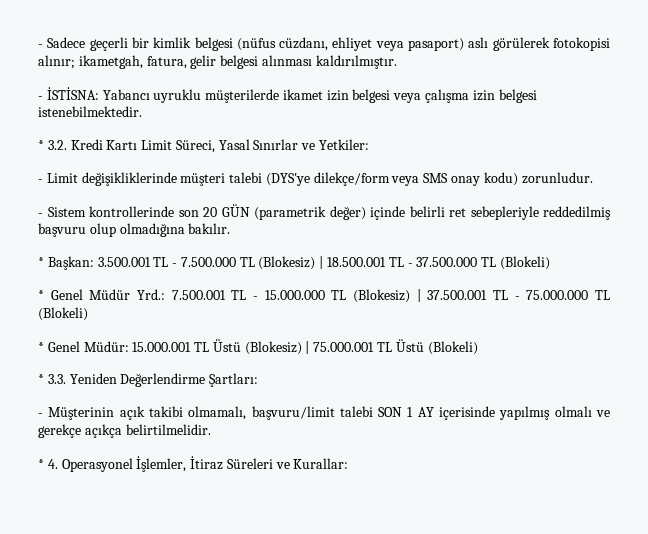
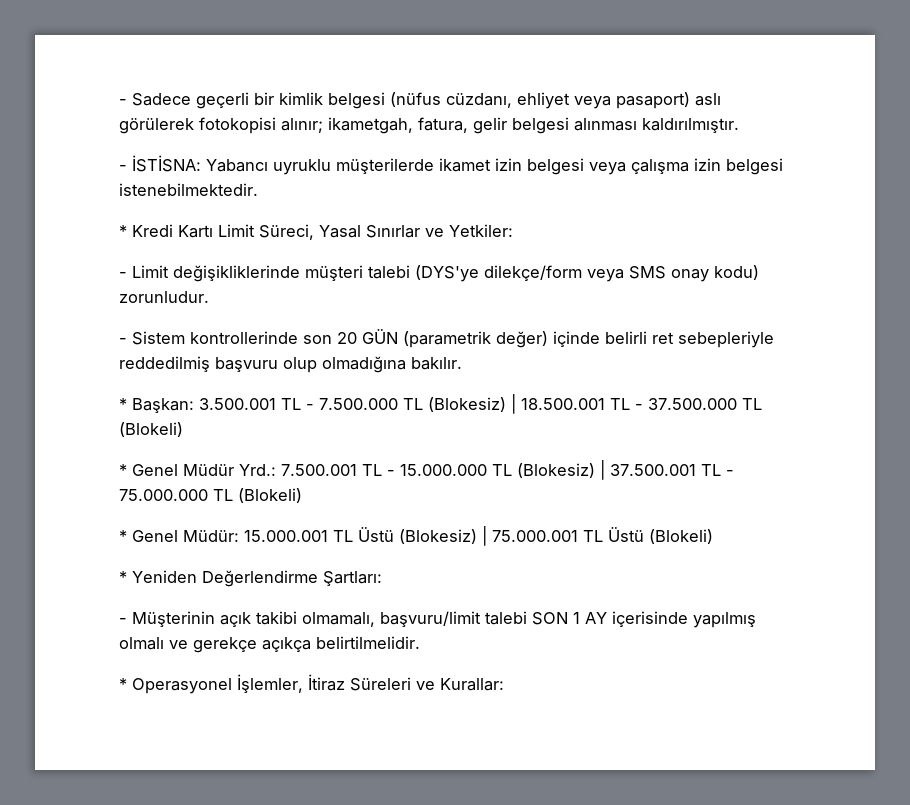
- * 3.2. Kredi Kartı Limit Süreci, Yasal Sınırlar ve Yetkiler:
+ * Kredi Kartı Limit Süreci, Yasal Sınırlar ve Yetkiler:
- * 3.3. Yeniden Değerlendirme Şartları:
+ * Yeniden Değerlendirme Şartları:
- * 4. Operasyonel İşlemler, İtiraz Süreleri ve Kurallar:
+ * Operasyonel İşlemler, İtiraz Süreleri ve Kurallar:

